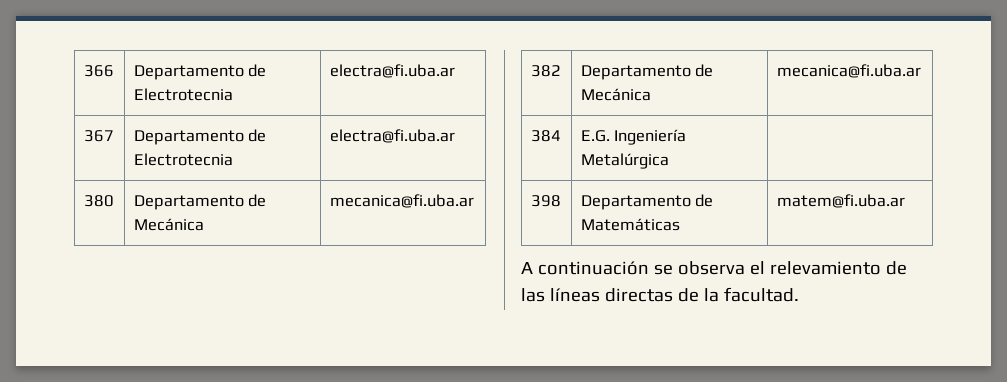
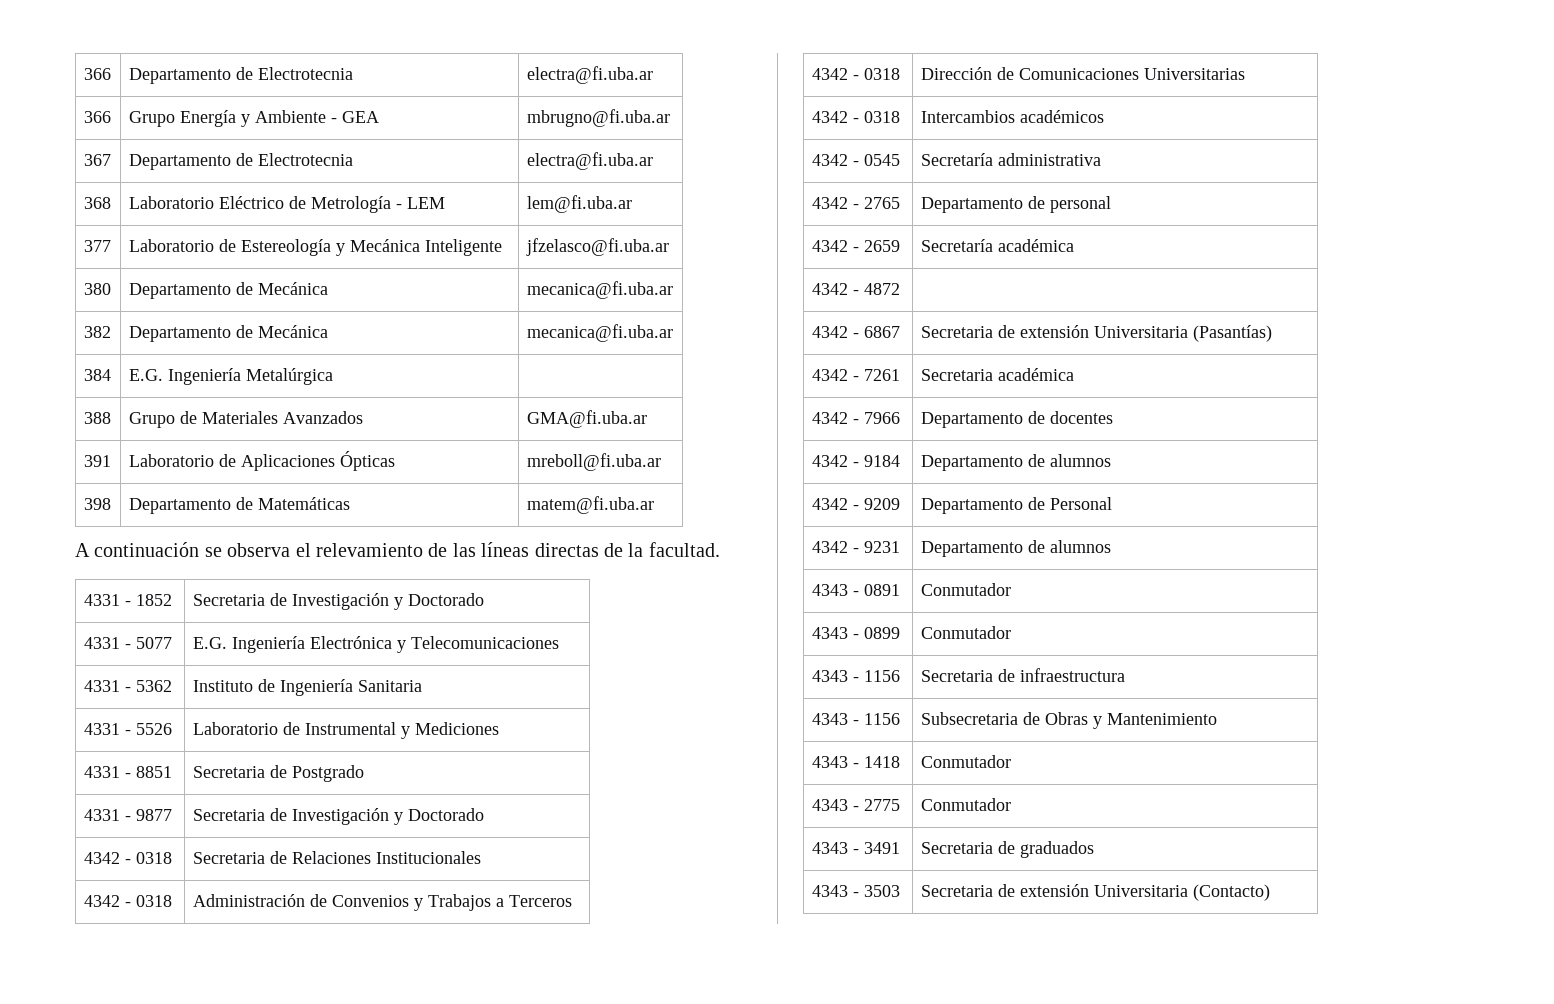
+ 366 | Grupo Energía y Ambiente - GEA | mbrugno@fi.uba.ar
+ 368 | Laboratorio Eléctrico de Metrología - LEM | lem@fi.uba.ar
+ 377 | Laboratorio de Estereología y Mecánica Inteligente | jfzelasco@fi.uba.ar
+ 388 | Grupo de Materiales Avanzados | GMA@fi.uba.ar
+ 391 | Laboratorio de Aplicaciones Ópticas | mreboll@fi.uba.ar
+ 4331 - 1852 | Secretaria de Investigación y Doctorado
+ 4331 - 5077 | E.G. Ingeniería Electrónica y Telecomunicaciones
+ 4331 - 5362 | Instituto de Ingeniería Sanitaria
+ 4331 - 5526 | Laboratorio de Instrumental y Mediciones
+ 4331 - 8851 | Secretaria de Postgrado
+ 4331 - 9877 | Secretaria de Investigación y Doctorado
+ 4342 - 0318 | Secretaria de Relaciones Institucionales
+ 4342 - 0318 | Administración de Convenios y Trabajos a Terceros
+ 4342 - 0318 | Dirección de Comunicaciones Universitarias
+ 4342 - 0318 | Intercambios académicos
+ 4342 - 0545 | Secretaría administrativa
+ 4342 - 2765 | Departamento de personal
+ 4342 - 2659 | Secretaría académica
+ 4342 - 4872 |
+ 4342 - 6867 | Secretaria de extensión Universitaria (Pasantías)
+ 4342 - 7261 | Secretaria académica
+ 4342 - 7966 | Departamento de docentes
+ 4342 - 9184 | Departamento de alumnos
+ 4342 - 9209 | Departamento de Personal
+ 4342 - 9231 | Departamento de alumnos
+ 4343 - 0891 | Conmutador
+ 4343 - 0899 | Conmutador
+ 4343 - 1156 | Secretaria de infraestructura
+ 4343 - 1156 | Subsecretaria de Obras y Mantenimiento
+ 4343 - 1418 | Conmutador
+ 4343 - 2775 | Conmutador
+ 4343 - 3491 | Secretaria de graduados
+ 4343 - 3503 | Secretaria de extensión Universitaria (Contacto)

